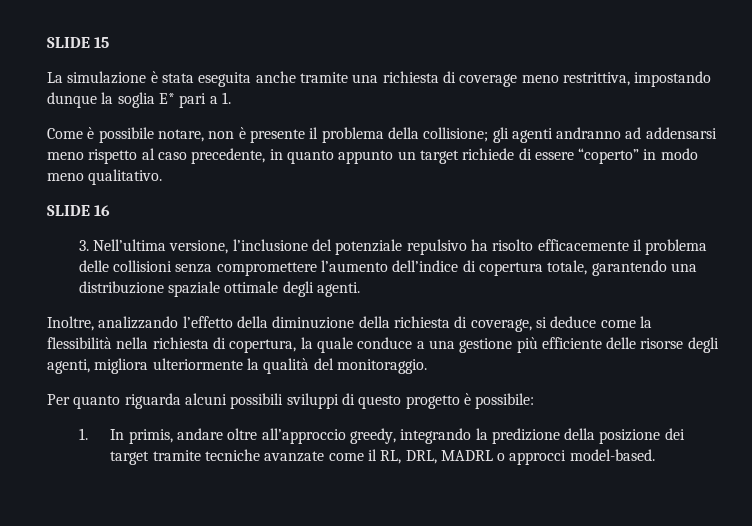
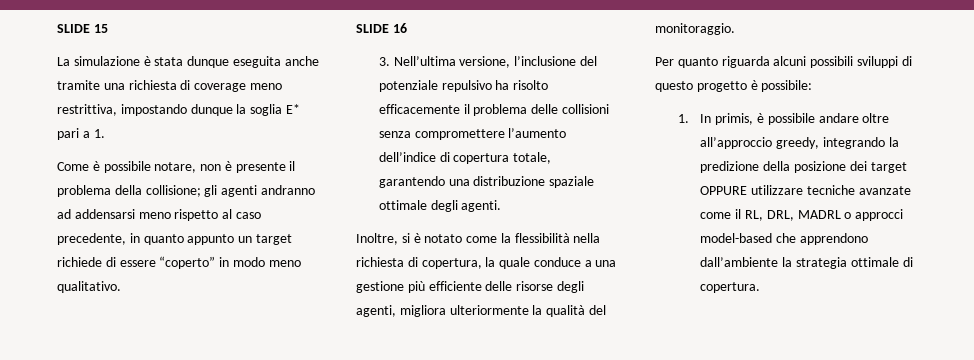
- La simulazione è stata eseguita anche tramite una richiesta di coverage meno restrittiva, impostando dunque la soglia E* pari a 1.
+ La simulazione è stata dunque eseguita anche tramite una richiesta di coverage meno restrittiva, impostando dunque la soglia E* pari a 1.
- Inoltre, analizzando l’effetto della diminuzione della richiesta di coverage, si deduce come la flessibilità nella richiesta di copertura, la quale conduce a una gestione più efficiente delle risorse degli agenti, migliora ulteriormente la qualità del monitoraggio.
+ Inoltre, si è notato come la flessibilità nella richiesta di copertura, la quale conduce a una gestione più efficiente delle risorse degli agenti, migliora ulteriormente la qualità del monitoraggio.
- 1. In primis, andare oltre all’approccio greedy, integrando la predizione della posizione dei target tramite tecniche avanzate come il RL, DRL, MADRL o approcci model-based.
+ 1. In primis, è possibile andare oltre all’approccio greedy, integrando la predizione della posizione dei target OPPURE utilizzare tecniche avanzate come il RL, DRL, MADRL o approcci model-based che apprendono dall’ambiente la strategia ottimale di copertura.

